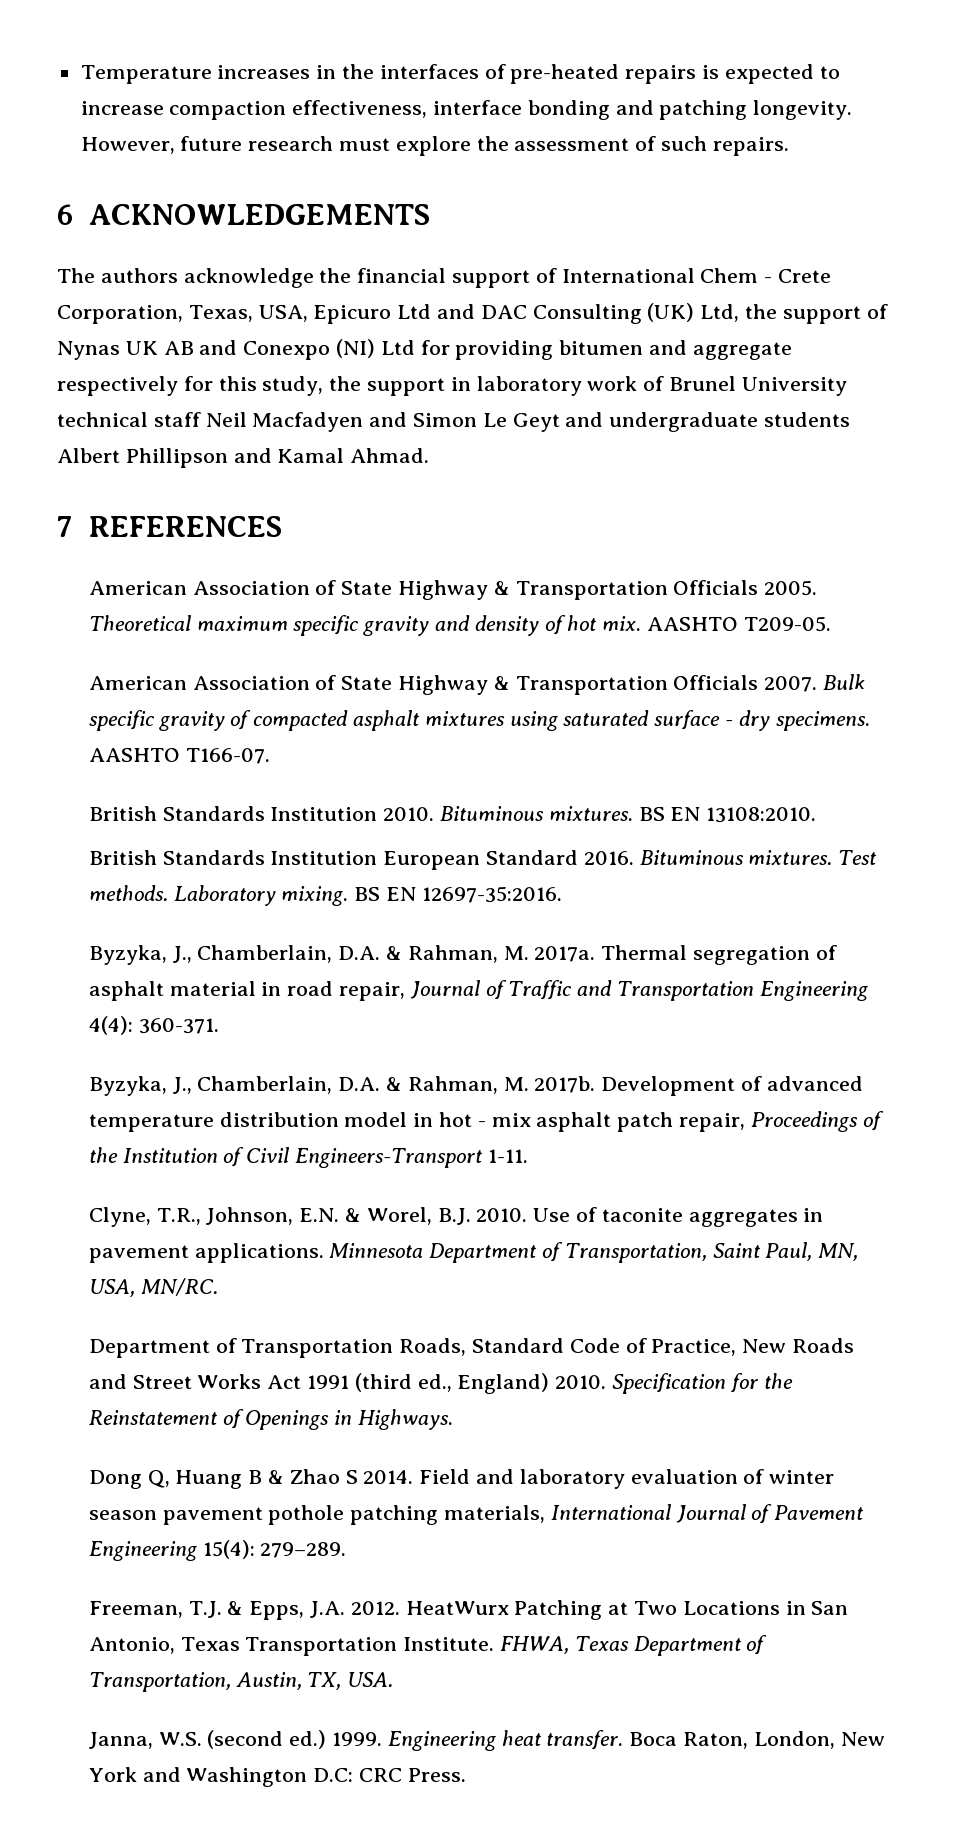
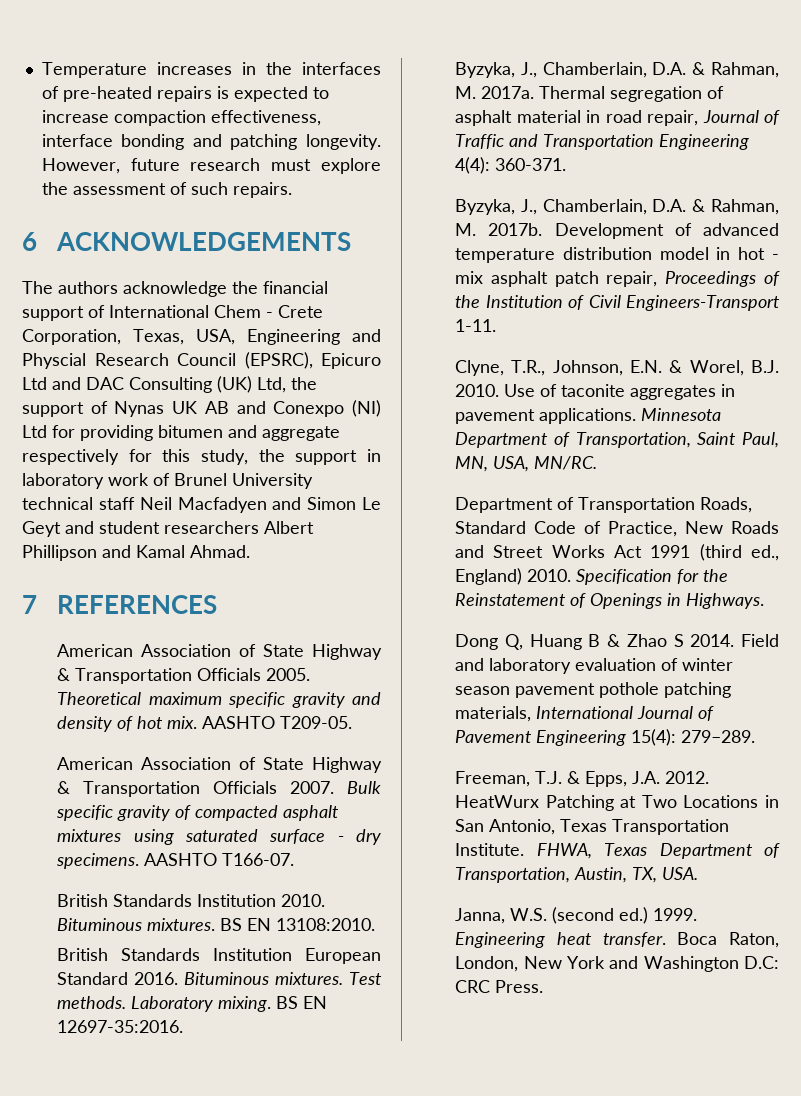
- The authors acknowledge the financial support of International Chem - Crete Corporation, Texas, USA, Epicuro Ltd and DAC Consulting (UK) Ltd, the support of Nynas UK AB and Conexpo (NI) Ltd for providing bitumen and aggregate respectively for this study, the support in laboratory work of Brunel University technical staff Neil Macfadyen and Simon Le Geyt and undergraduate students Albert Phillipson and Kamal Ahmad.
+ The authors acknowledge the financial support of International Chem - Crete Corporation, Texas, USA, Engineering and Physcial Research Council (EPSRC), Epicuro Ltd and DAC Consulting (UK) Ltd, the support of Nynas UK AB and Conexpo (NI) Ltd for providing bitumen and aggregate respectively for this study, the support in laboratory work of Brunel University technical staff Neil Macfadyen and Simon Le Geyt and student researchers Albert Phillipson and Kamal Ahmad.

